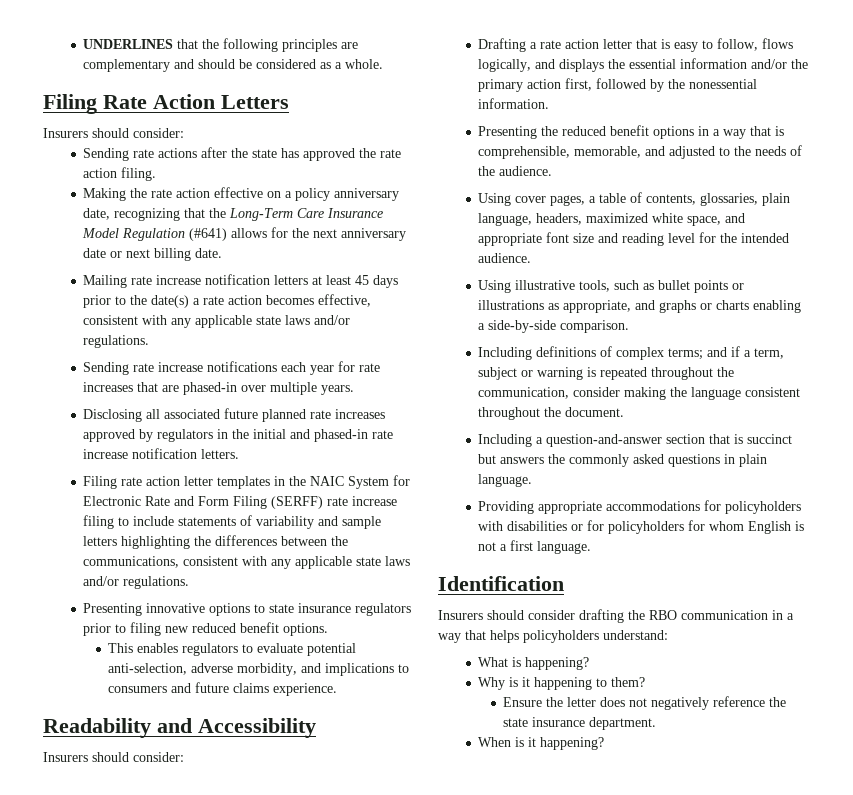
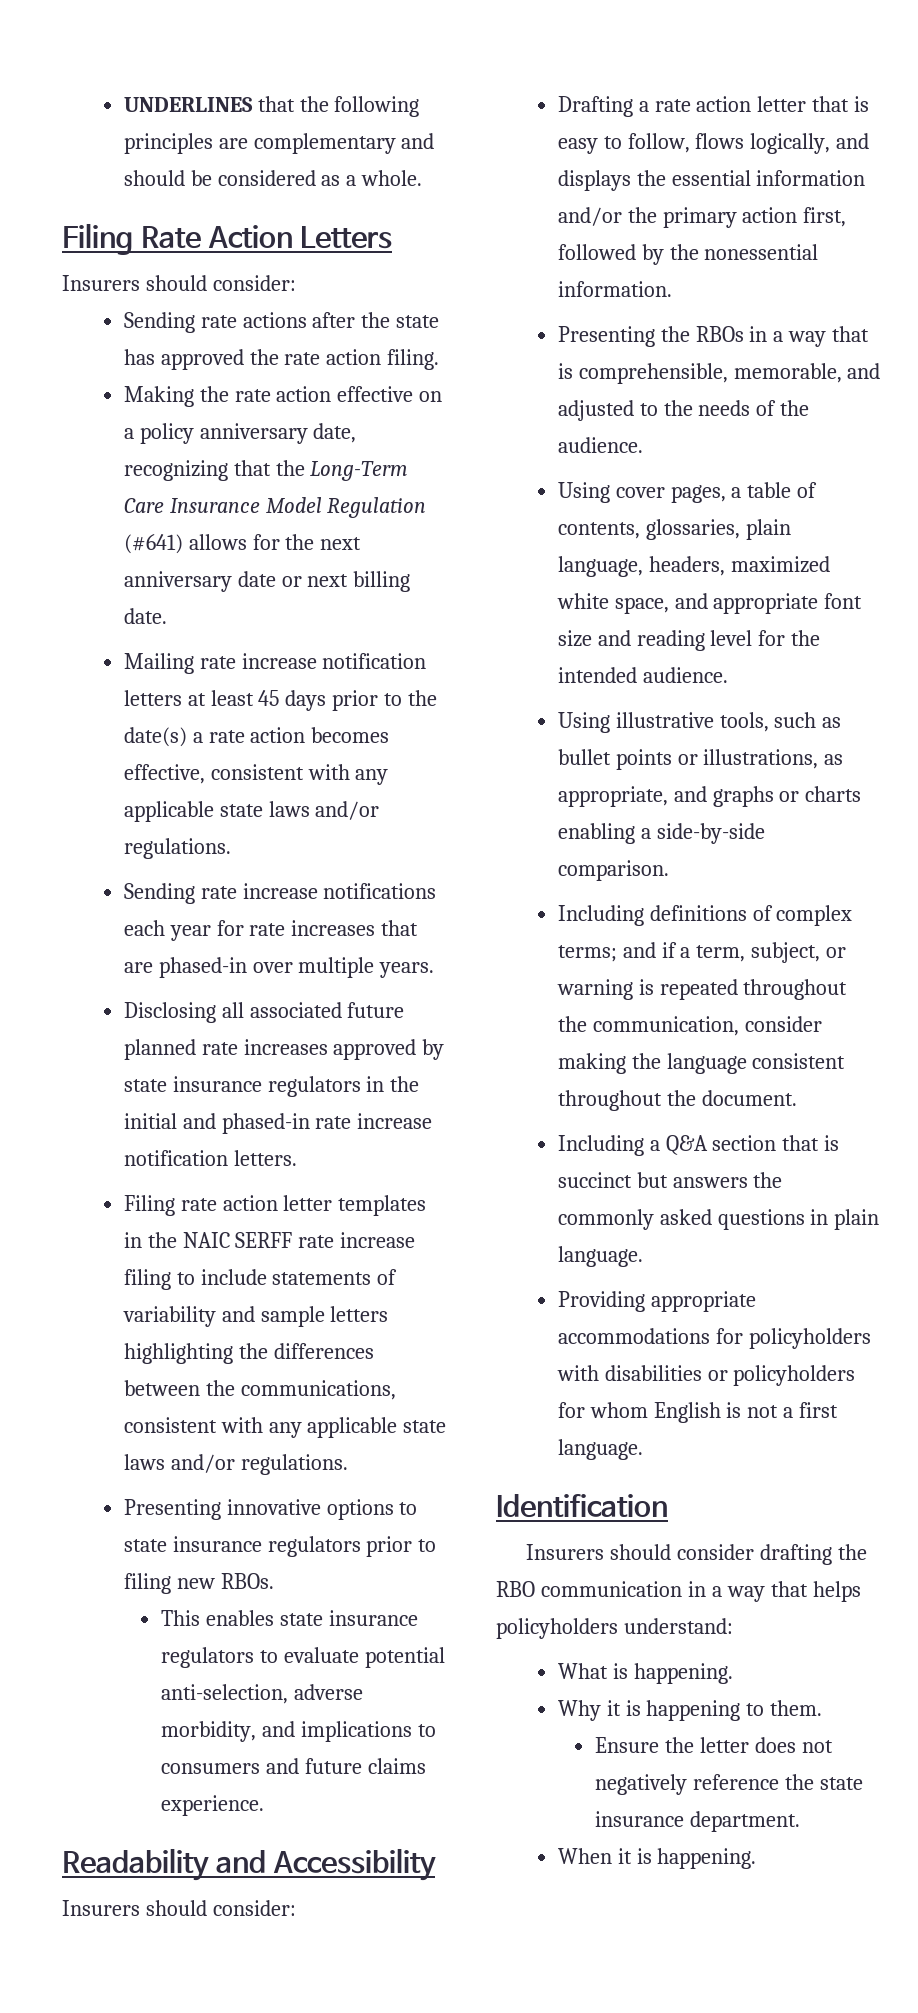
- Disclosing all associated future planned rate increases approved by regulators in the initial and phased-in rate increase notification letters.
+ Disclosing all associated future planned rate increases approved by state insurance regulators in the initial and phased-in rate increase notification letters.
- Filing rate action letter templates in the NAIC System for Electronic Rate and Form Filing (SERFF) rate increase filing to include statements of variability and sample letters highlighting the differences between the communications, consistent with any applicable state laws and/or regulations.
+ Filing rate action letter templates in the NAIC SERFF rate increase filing to include statements of variability and sample letters highlighting the differences between the communications, consistent with any applicable state laws and/or regulations.
- Presenting innovative options to state insurance regulators prior to filing new reduced benefit options.
+ Presenting innovative options to state insurance regulators prior to filing new RBOs.
- This enables regulators to evaluate potential anti-selection, adverse morbidity, and implications to consumers and future claims experience.
+ This enables state insurance regulators to evaluate potential anti-selection, adverse morbidity, and implications to consumers and future claims experience.
- Presenting the reduced benefit options in a way that is comprehensible, memorable, and adjusted to the needs of the audience.
+ Presenting the RBOs in a way that is comprehensible, memorable, and adjusted to the needs of the audience.
- Using illustrative tools, such as bullet points or illustrations as appropriate, and graphs or charts enabling a side-by-side comparison.
+ Using illustrative tools, such as bullet points or illustrations, as appropriate, and graphs or charts enabling a side-by-side comparison.
- Including definitions of complex terms; and if a term, subject or warning is repeated throughout the communication, consider making the language consistent throughout the document.
+ Including definitions of complex terms; and if a term, subject, or warning is repeated throughout the communication, consider making the language consistent throughout the document.
- Including a question-and-answer section that is succinct but answers the commonly asked questions in plain language.
+ Including a Q&A section that is succinct but answers the commonly asked questions in plain language.
- Providing appropriate accommodations for policyholders with disabilities or for policyholders for whom English is not a first language.
+ Providing appropriate accommodations for policyholders with disabilities or policyholders for whom English is not a first language.
- What is happening?
+ What is happening.
- Why is it happening to them?
+ Why it is happening to them.
- When is it happening?
+ When it is happening.

